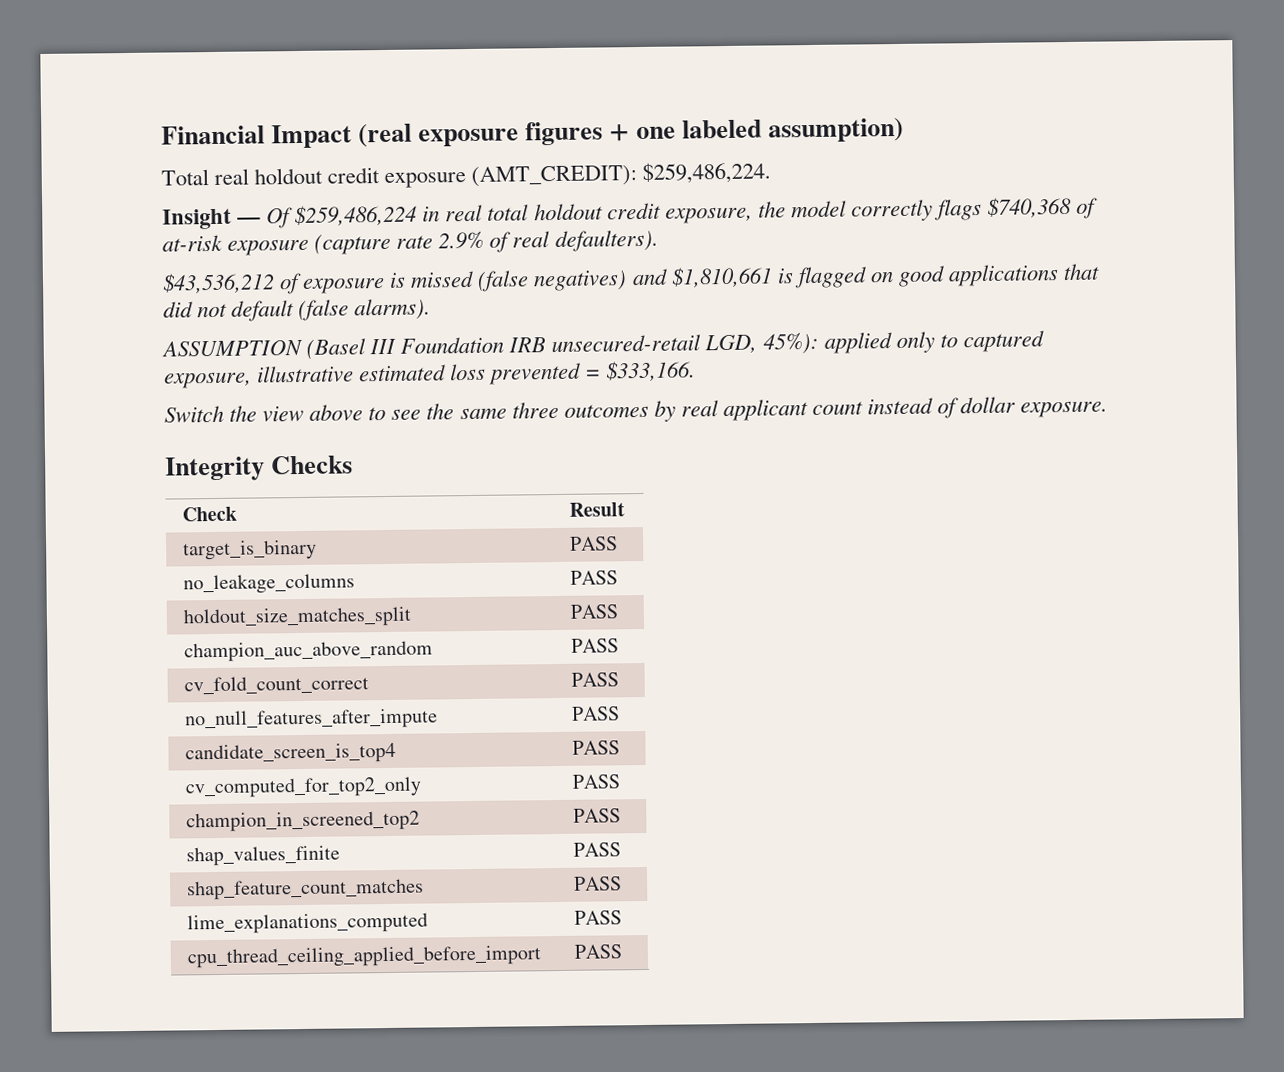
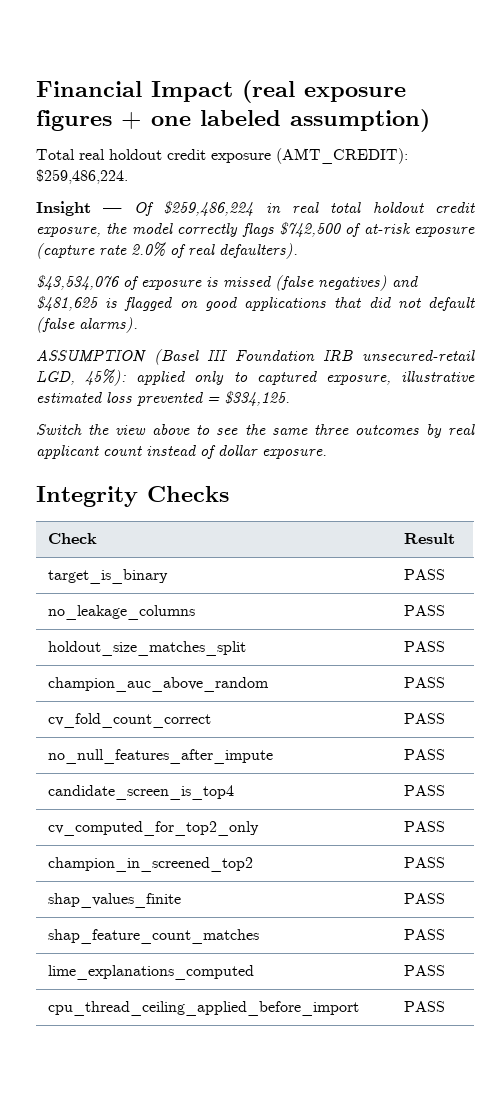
- Insight — Of $259,486,224 in real total holdout credit exposure, the model correctly flags $740,368 of at-risk exposure (capture rate 2.9% of real defaulters).
+ Insight — Of $259,486,224 in real total holdout credit exposure, the model correctly flags $742,500 of at-risk exposure (capture rate 2.0% of real defaulters).
- $43,536,212 of exposure is missed (false negatives) and $1,810,661 is flagged on good applications that did not default (false alarms).
+ $43,534,076 of exposure is missed (false negatives) and $481,625 is flagged on good applications that did not default (false alarms).
- ASSUMPTION (Basel III Foundation IRB unsecured-retail LGD, 45%): applied only to captured exposure, illustrative estimated loss prevented = $333,166.
+ ASSUMPTION (Basel III Foundation IRB unsecured-retail LGD, 45%): applied only to captured exposure, illustrative estimated loss prevented = $334,125.

